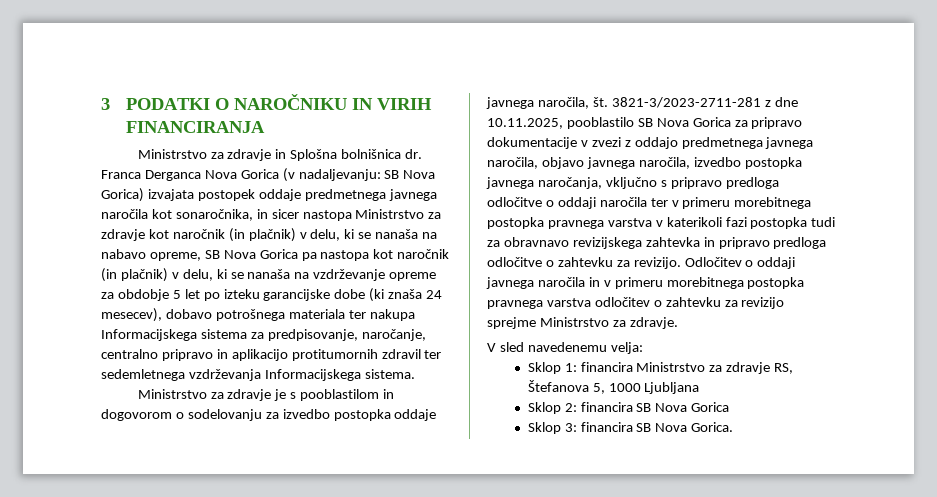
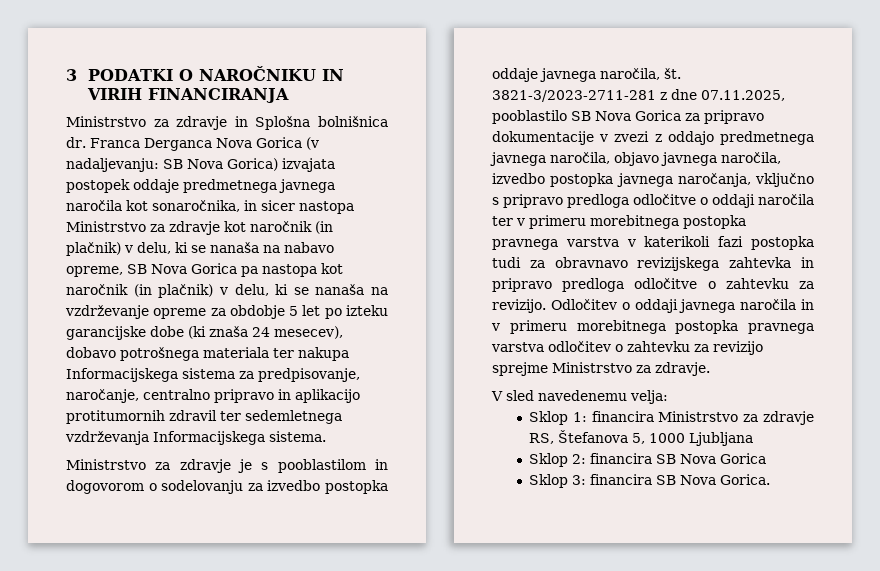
- 3821-3/2023-2711-281 z dne 10.11.2025, pooblastilo SB Nova Gorica za pripravo dokumentacije v zvezi z oddajo predmetnega javnega naročila, objavo javnega naročila, izvedbo postopka javnega naročanja, vključno s pripravo predloga odločitve o oddaji naročila ter v primeru morebitnega postopka pravnega varstva v katerikoli fazi postopka tudi za obravnavo revizijskega zahtevka in pripravo predloga odločitve o zahtevku za revizijo.
+ 3821-3/2023-2711-281 z dne 07.11.2025, pooblastilo SB Nova Gorica za pripravo dokumentacije v zvezi z oddajo predmetnega javnega naročila, objavo javnega naročila, izvedbo postopka javnega naročanja, vključno s pripravo predloga odločitve o oddaji naročila ter v primeru morebitnega postopka pravnega varstva v katerikoli fazi postopka tudi za obravnavo revizijskega zahtevka in pripravo predloga odločitve o zahtevku za revizijo.

